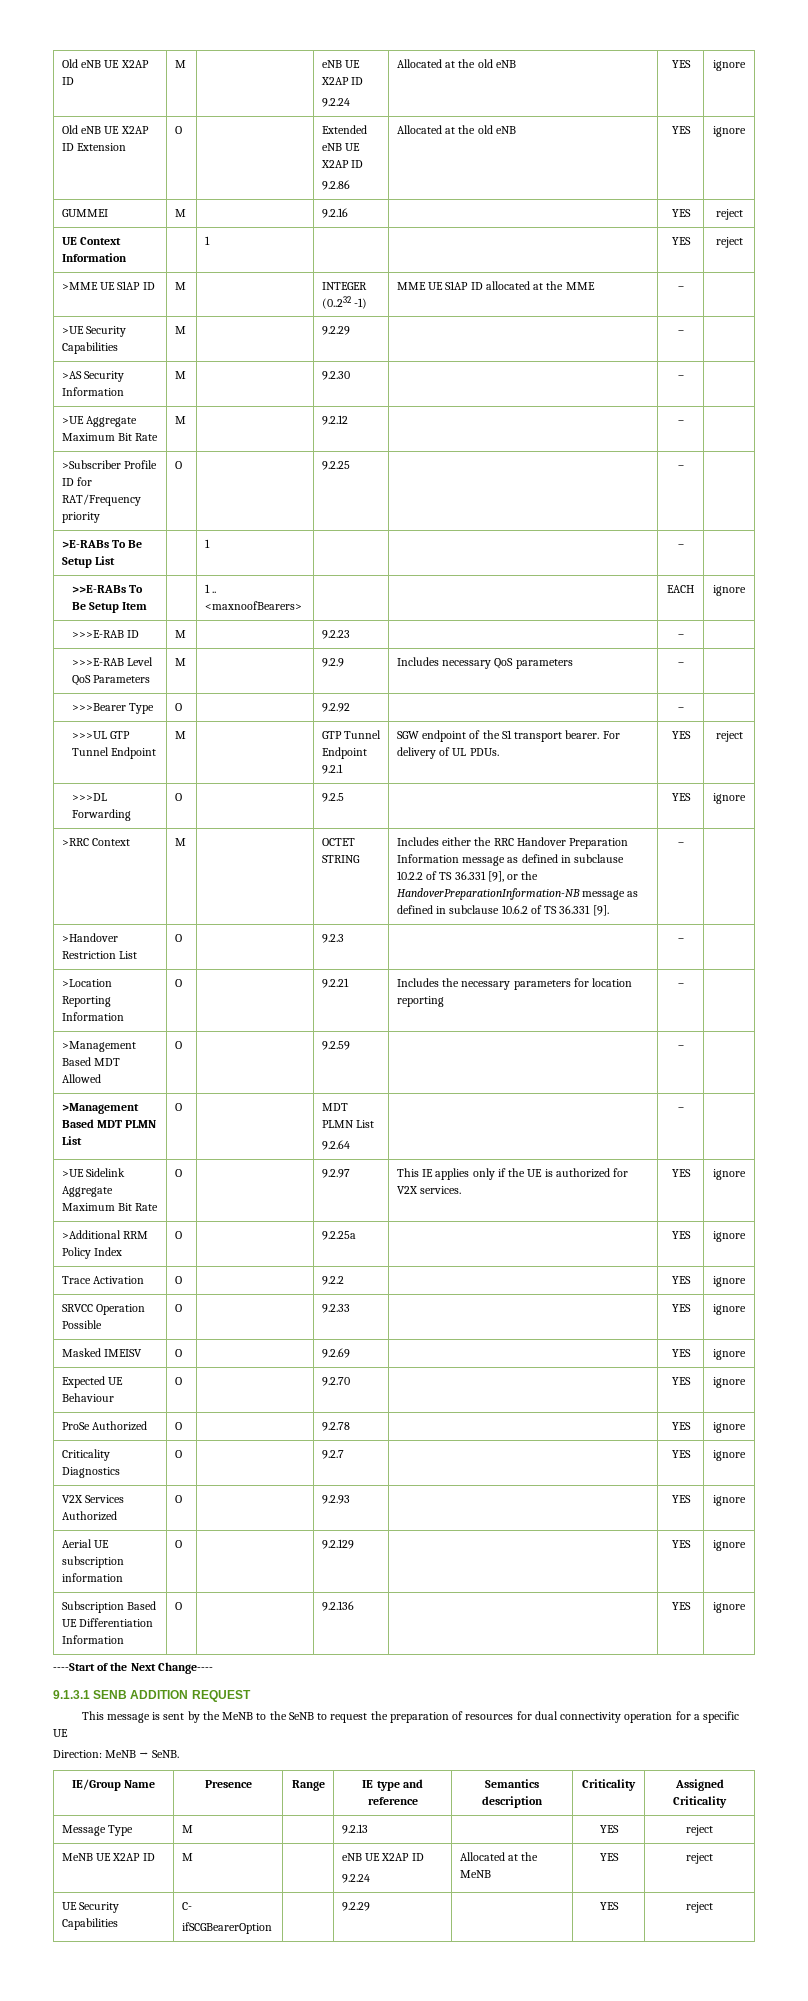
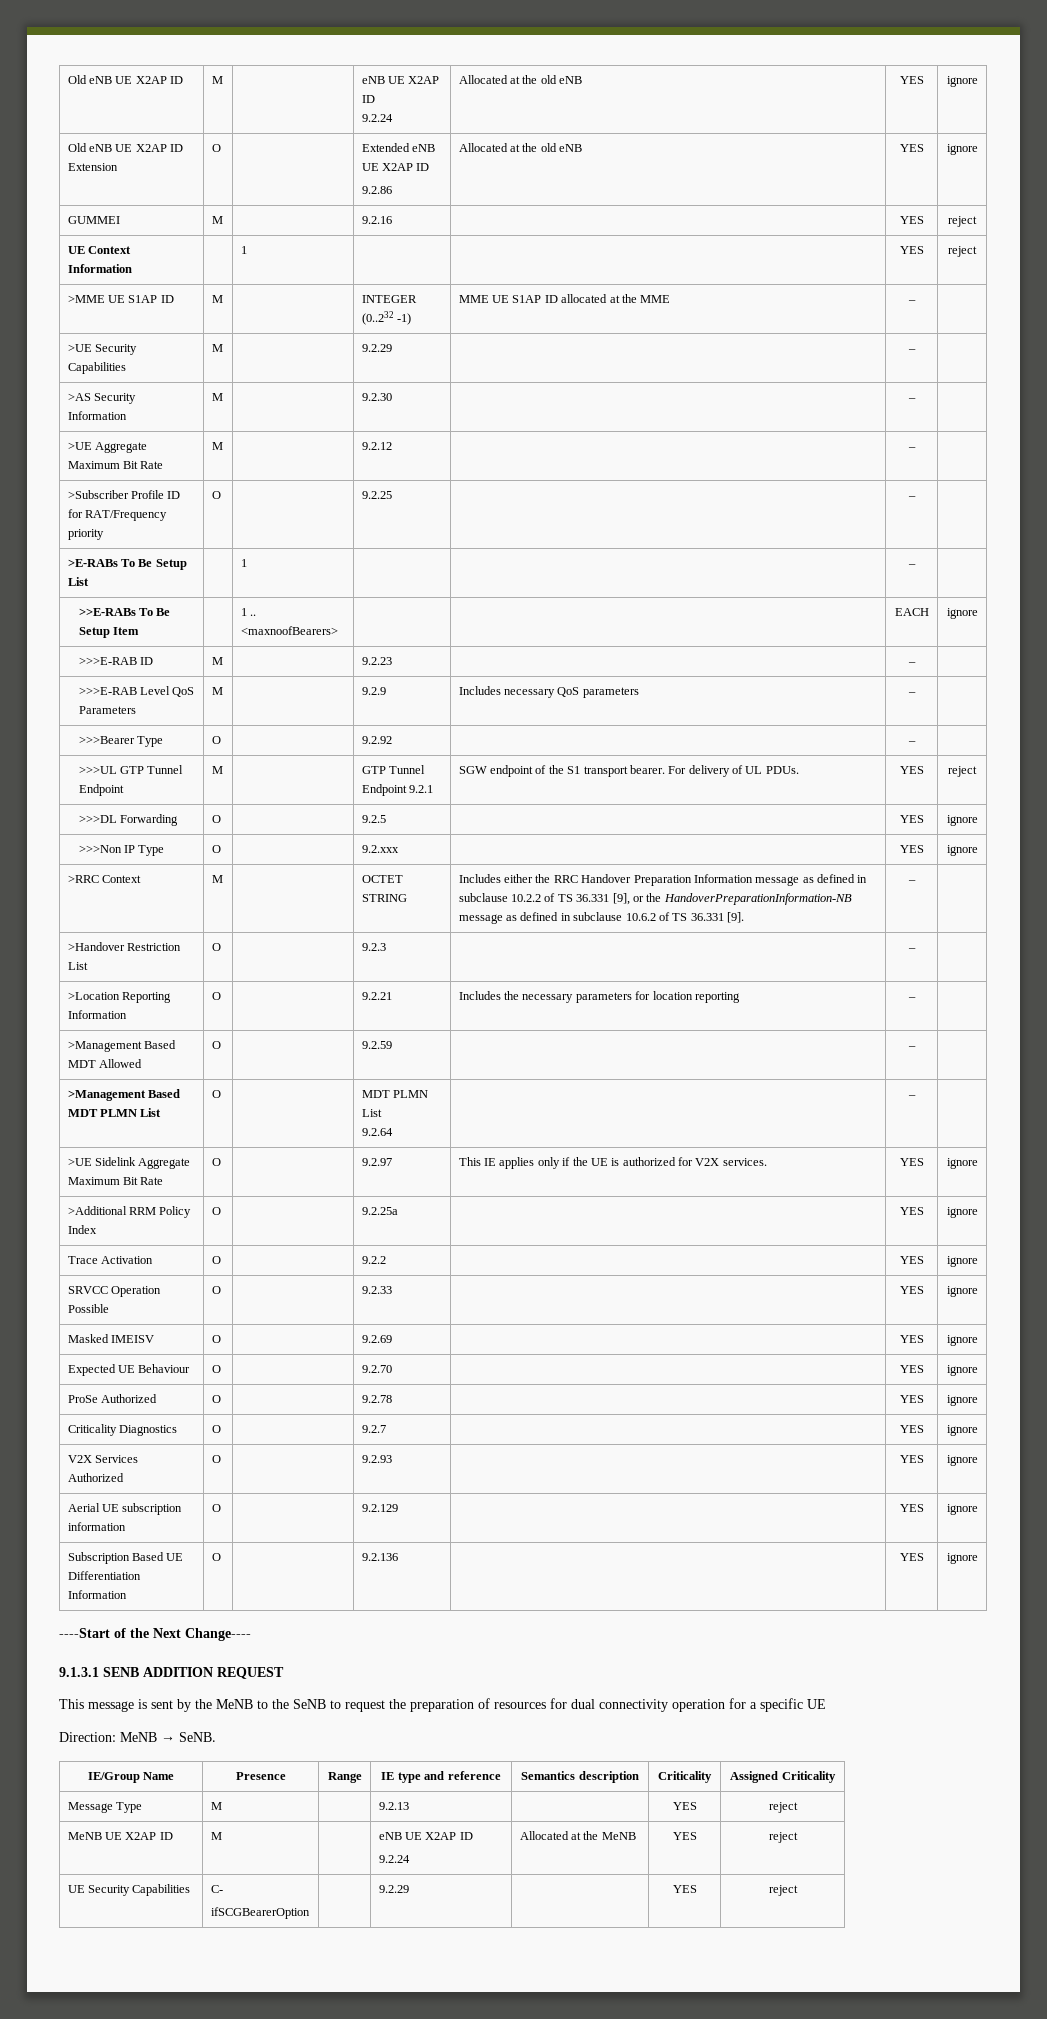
+ >>>Non IP Type | O | | 9.2.xxx | | YES | ignore

